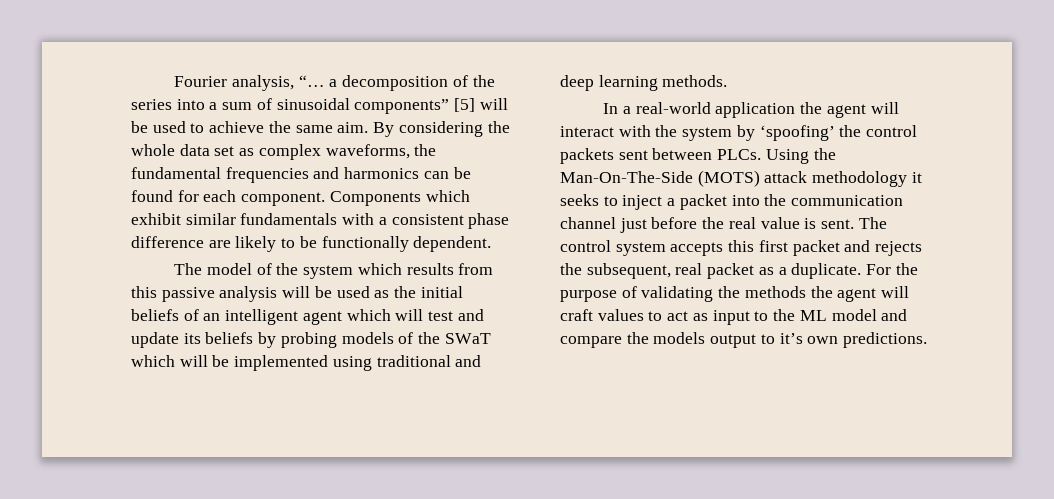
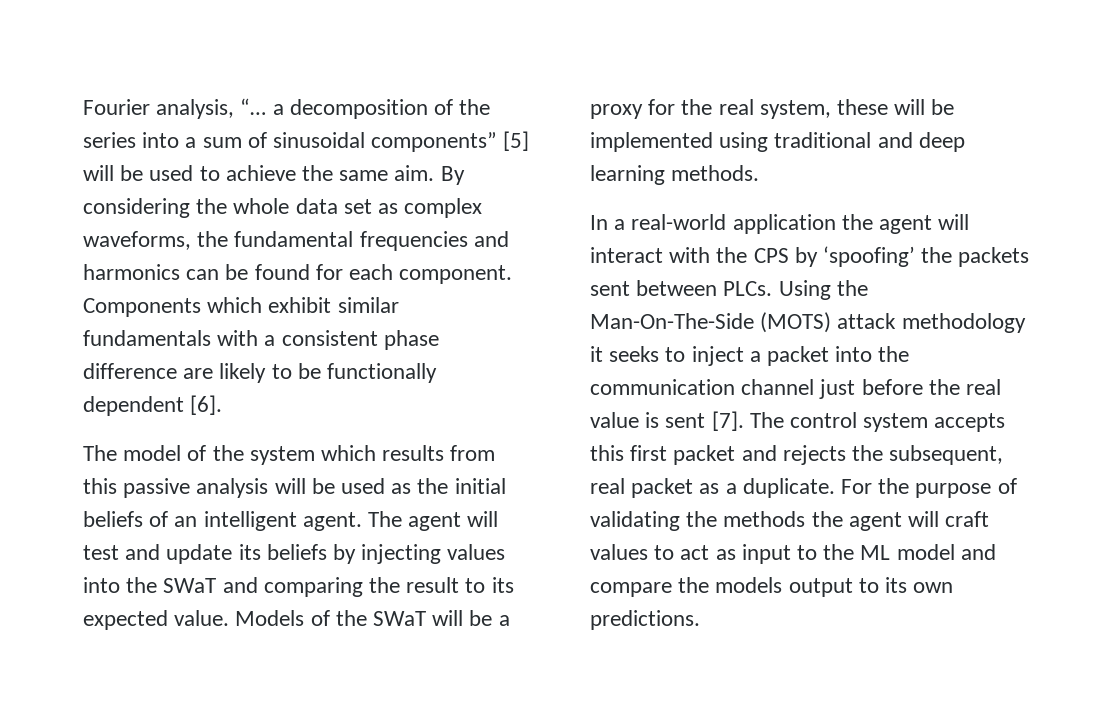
- Components which exhibit similar fundamentals with a consistent phase difference are likely to be functionally dependent.
+ Components which exhibit similar fundamentals with a consistent phase difference are likely to be functionally dependent [6].
- The model of the system which results from this passive analysis will be used as the initial beliefs of an intelligent agent which will test and update its beliefs by probing models of the SWaT which will be implemented using traditional and deep learning methods.
+ The model of the system which results from this passive analysis will be used as the initial beliefs of an intelligent agent. The agent will test and update its beliefs by injecting values into the SWaT and comparing the result to its expected value. Models of the SWaT will be a proxy for the real system, these will be implemented using traditional and deep learning methods.
- In a real-world application the agent will interact with the system by ‘spoofing’ the control packets sent between PLCs.
+ In a real-world application the agent will interact with the CPS by ‘spoofing’ the packets sent between PLCs.
- Using the Man-On-The-Side (MOTS) attack methodology it seeks to inject a packet into the communication channel just before the real value is sent.
+ Using the Man-On-The-Side (MOTS) attack methodology it seeks to inject a packet into the communication channel just before the real value is sent [7].
- For the purpose of validating the methods the agent will craft values to act as input to the ML model and compare the models output to it’s own predictions.
+ For the purpose of validating the methods the agent will craft values to act as input to the ML model and compare the models output to its own predictions.

